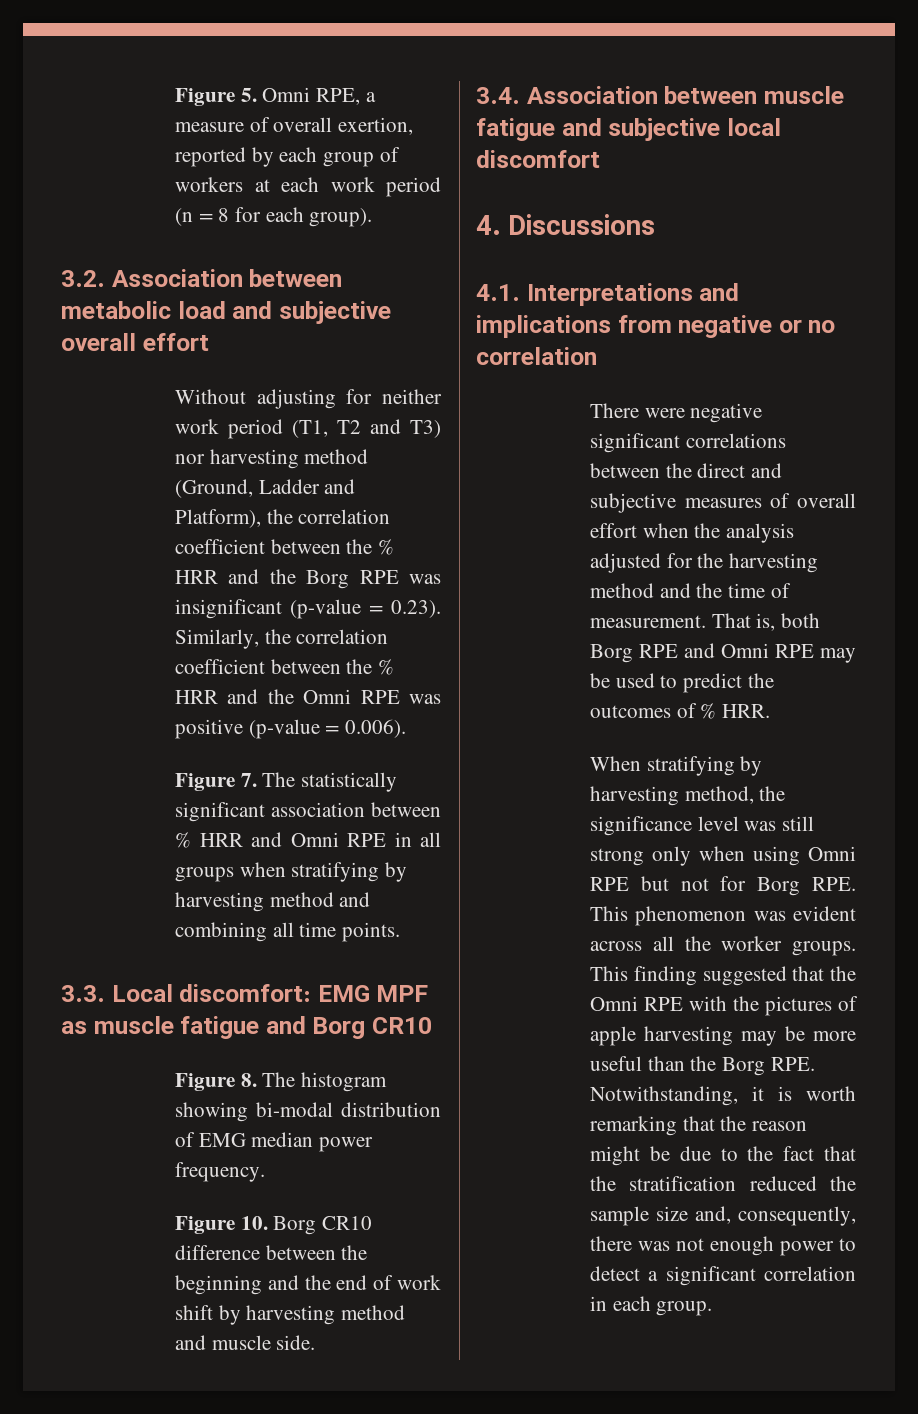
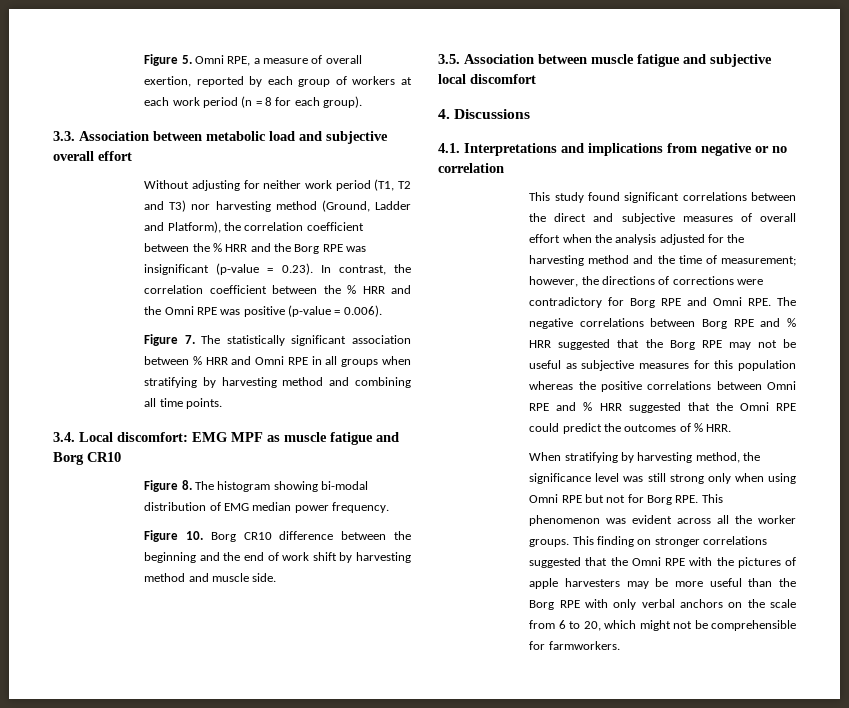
- 3.2. Association between metabolic load and subjective overall effort
+ 3.3. Association between metabolic load and subjective overall effort
- Without adjusting for neither work period (T1, T2 and T3) nor harvesting method (Ground, Ladder and Platform), the correlation coefficient between the % HRR and the Borg RPE was insignificant (p-value = 0.23). Similarly, the correlation coefficient between the % HRR and the Omni RPE was positive (p-value = 0.006).
+ Without adjusting for neither work period (T1, T2 and T3) nor harvesting method (Ground, Ladder and Platform), the correlation coefficient between the % HRR and the Borg RPE was insignificant (p-value = 0.23). In contrast, the correlation coefficient between the % HRR and the Omni RPE was positive (p-value = 0.006).
- 3.3. Local discomfort: EMG MPF as muscle fatigue and Borg CR10
+ 3.4. Local discomfort: EMG MPF as muscle fatigue and Borg CR10
- 3.4. Association between muscle fatigue and subjective local discomfort
+ 3.5. Association between muscle fatigue and subjective local discomfort
- There were negative significant correlations between the direct and subjective measures of overall effort when the analysis adjusted for the harvesting method and the time of measurement. That is, both Borg RPE and Omni RPE may be used to predict the outcomes of % HRR.
+ This study found significant correlations between the direct and subjective measures of overall effort when the analysis adjusted for the harvesting method and the time of measurement; however, the directions of corrections were contradictory for Borg RPE and Omni RPE. The negative correlations between Borg RPE and % HRR suggested that the Borg RPE may not be useful as subjective measures for this population whereas the positive correlations between Omni RPE and % HRR suggested that the Omni RPE could predict the outcomes of % HRR.
- This finding suggested that the Omni RPE with the pictures of apple harvesting may be more useful than the Borg RPE. Notwithstanding, it is worth remarking that the reason might be due to the fact that the stratification reduced the sample size and, consequently, there was not enough power to detect a significant correlation in each group.
+ This finding on stronger correlations suggested that the Omni RPE with the pictures of apple harvesters may be more useful than the Borg RPE with only verbal anchors on the scale from 6 to 20, which might not be comprehensible for farmworkers.

